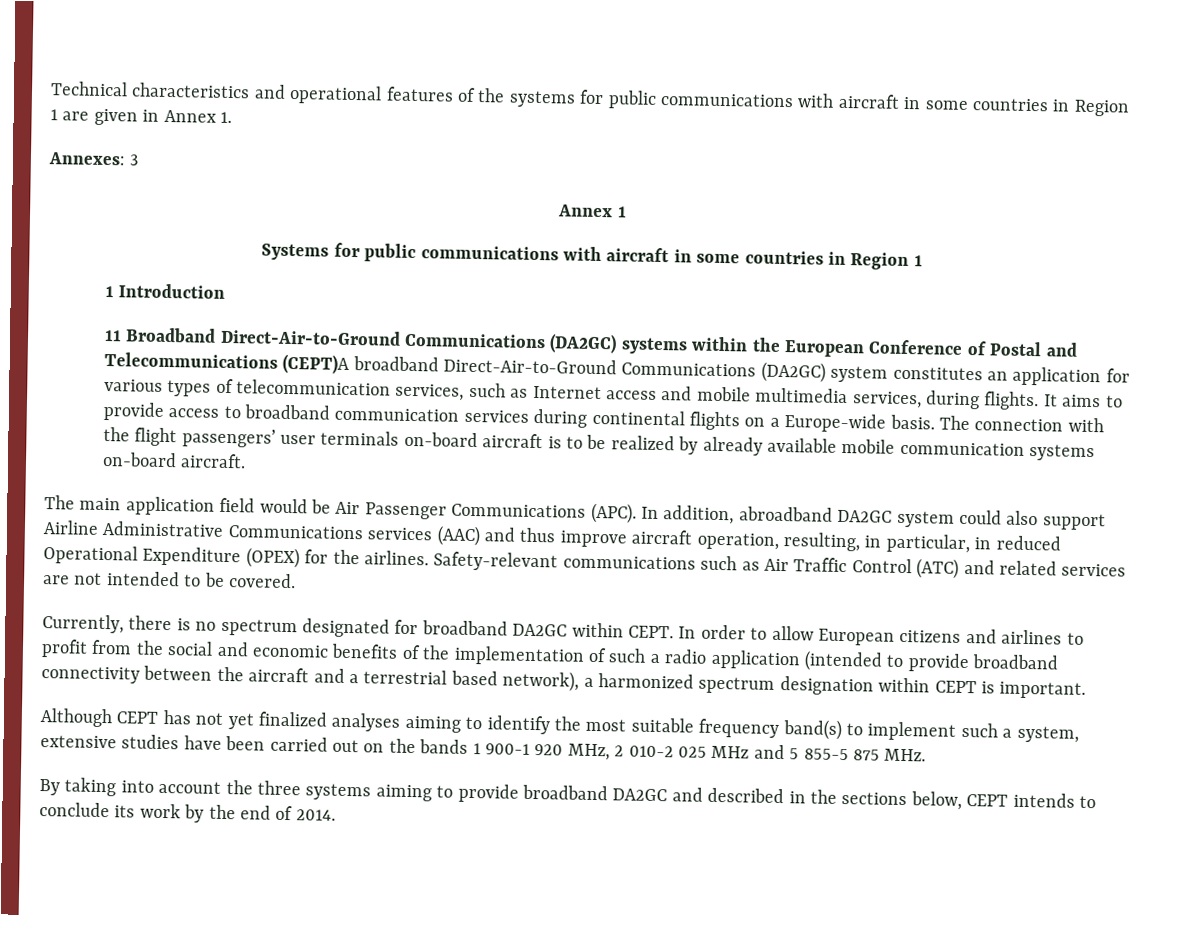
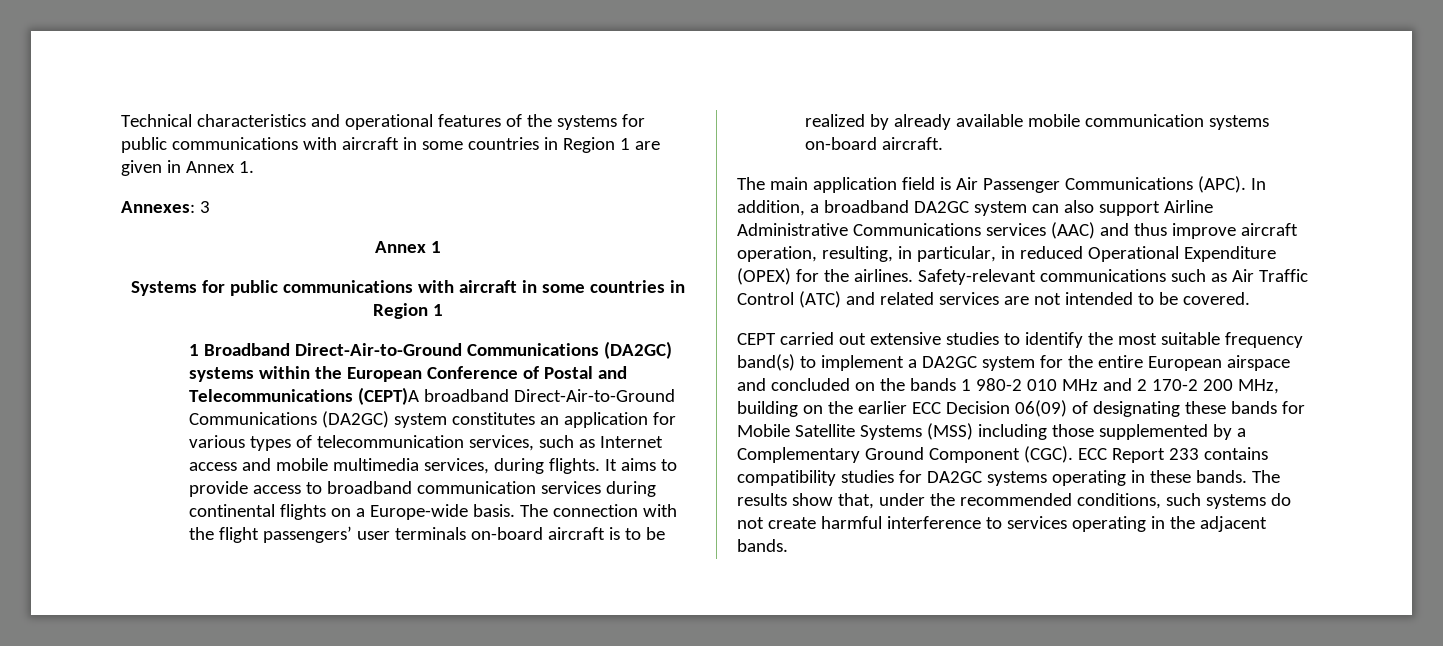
- 1 Introduction
- 11 Broadband Direct-Air-to-Ground Communications (DA2GC) systems within the European Conference of Postal and Telecommunications (CEPT)A broadband Direct-Air-to-Ground Communications (DA2GC) system constitutes an application for various types of telecommunication services, such as Internet access and mobile multimedia services, during flights.
+ 1 Broadband Direct-Air-to-Ground Communications (DA2GC) systems within the European Conference of Postal and Telecommunications (CEPT)A broadband Direct-Air-to-Ground Communications (DA2GC) system constitutes an application for various types of telecommunication services, such as Internet access and mobile multimedia services, during flights.
- The main application field would be Air Passenger Communications (APC).
+ The main application field is Air Passenger Communications (APC).
- In addition, abroadband DA2GC system could also support Airline Administrative Communications services (AAC) and thus improve aircraft operation, resulting, in particular, in reduced Operational Expenditure (OPEX) for the airlines.
+ In addition, a broadband DA2GC system can also support Airline Administrative Communications services (AAC) and thus improve aircraft operation, resulting, in particular, in reduced Operational Expenditure (OPEX) for the airlines.
- Currently, there is no spectrum designated for broadband DA2GC within CEPT. In order to allow European citizens and airlines to profit from the social and economic benefits of the implementation of such a radio application (intended to provide broadband connectivity between the aircraft and a terrestrial based network), a harmonized spectrum designation within CEPT is important.
- Although CEPT has not yet finalized analyses aiming to identify the most suitable frequency band(s) to implement such a system, extensive studies have been carried out on the bands 1 900-1 920 MHz, 2 010-2 025 MHz and 5 855-5 875 MHz.
- By taking into account the three systems aiming to provide broadband DA2GC and described in the sections below, CEPT intends to conclude its work by the end of 2014.
+ CEPT carried out extensive studies to identify the most suitable frequency band(s) to implement a DA2GC system for the entire European airspace and concluded on the bands 1 980-2 010 MHz and 2 170-2 200 MHz, building on the earlier ECC Decision 06(09) of designating these bands for Mobile Satellite Systems (MSS) including those supplemented by a Complementary Ground Component (CGC). ECC Report 233 contains compatibility studies for DA2GC systems operating in these bands. The results show that, under the recommended conditions, such systems do not create harmful interference to services operating in the adjacent bands.

